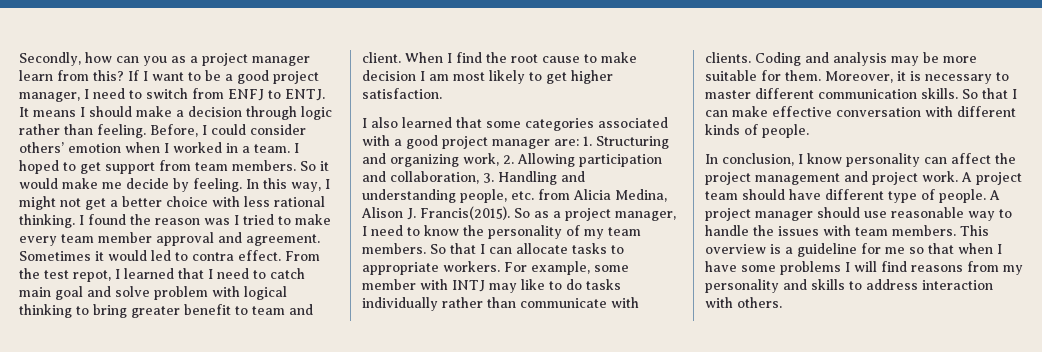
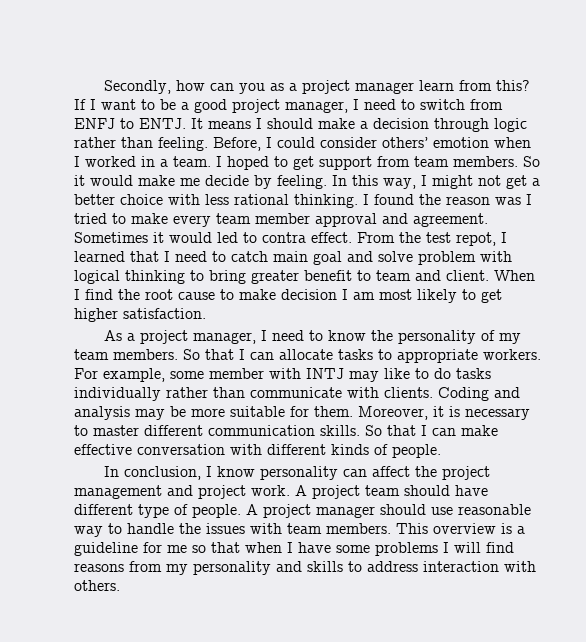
- I also learned that some categories associated with a good project manager are: 1. Structuring and organizing work, 2. Allowing participation and collaboration, 3. Handling and understanding people, etc. from Alicia Medina, Alison J. Francis(2015). So as a project manager, I need to know the personality of my team members.
+ As a project manager, I need to know the personality of my team members.

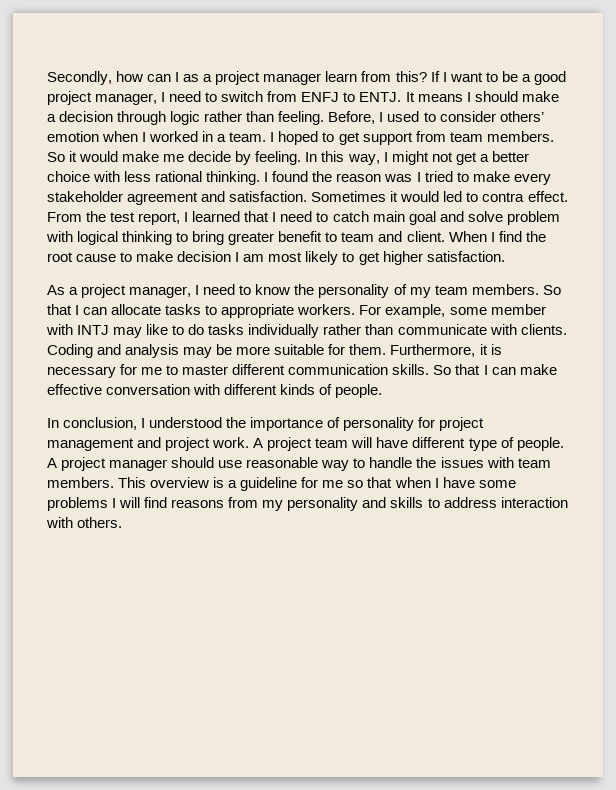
- Secondly, how can you as a project manager learn from this?
+ Secondly, how can I as a project manager learn from this?
- Before, I could consider others’ emotion when I worked in a team.
+ Before, I used to consider others’ emotion when I worked in a team.
- I found the reason was I tried to make every team member approval and agreement.
+ I found the reason was I tried to make every stakeholder agreement and satisfaction.
- From the test repot, I learned that I need to catch main goal and solve problem with logical thinking to bring greater benefit to team and client.
+ From the test report, I learned that I need to catch main goal and solve problem with logical thinking to bring greater benefit to team and client.
- Moreover, it is necessary to master different communication skills.
+ Furthermore, it is necessary for me to master different communication skills.
- In conclusion, I know personality can affect the project management and project work.
+ In conclusion, I understood the importance of personality for project management and project work.
- A project team should have different type of people.
+ A project team will have different type of people.

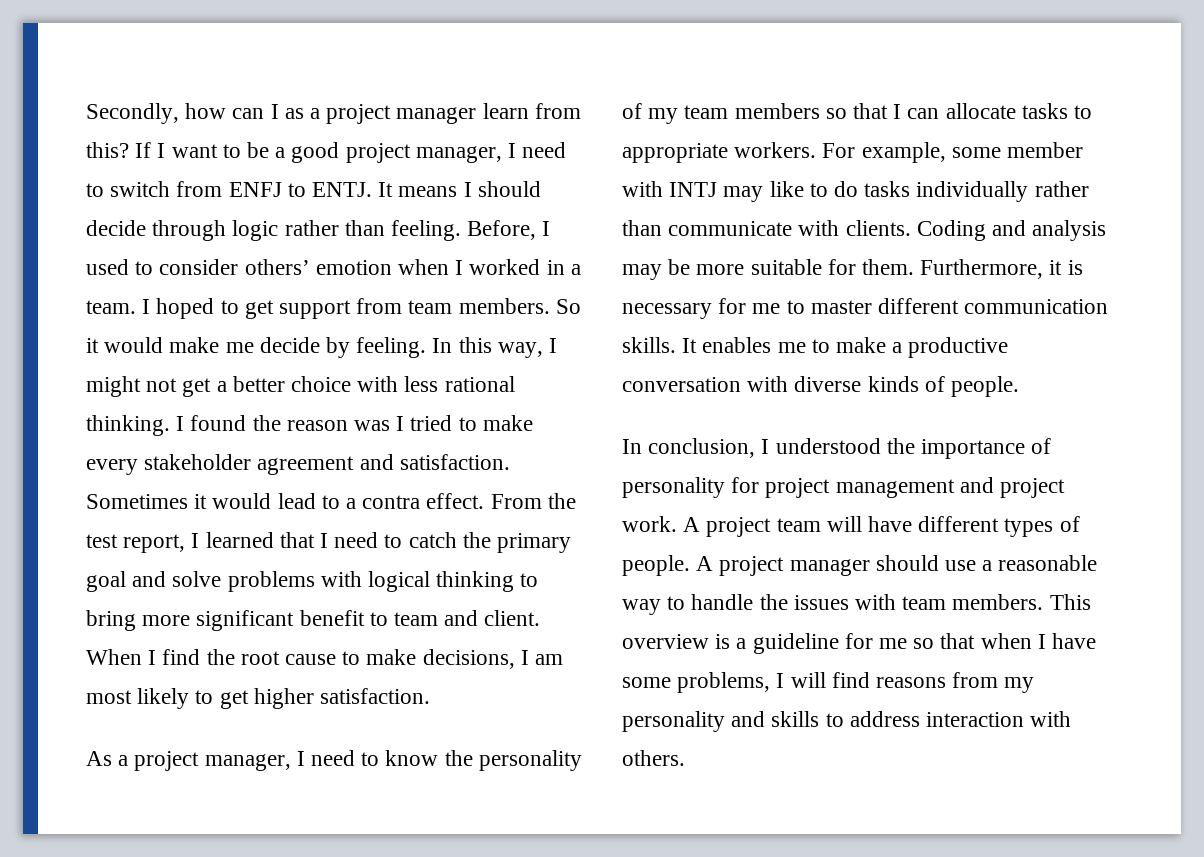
- It means I should make a decision through logic rather than feeling.
+ It means I should decide through logic rather than feeling.
- Sometimes it would led to contra effect.
+ Sometimes it would lead to a contra effect.
- From the test report, I learned that I need to catch main goal and solve problem with logical thinking to bring greater benefit to team and client.
+ From the test report, I learned that I need to catch the primary goal and solve problems with logical thinking to bring more significant benefit to team and client.
- When I find the root cause to make decision I am most likely to get higher satisfaction.
+ When I find the root cause to make decisions, I am most likely to get higher satisfaction.
- As a project manager, I need to know the personality of my team members. So that I can allocate tasks to appropriate workers.
+ As a project manager, I need to know the personality of my team members so that I can allocate tasks to appropriate workers.
- So that I can make effective conversation with different kinds of people.
+ It enables me to make a productive conversation with diverse kinds of people.
- A project team will have different type of people.
+ A project team will have different types of people.
- A project manager should use reasonable way to handle the issues with team members.
+ A project manager should use a reasonable way to handle the issues with team members.
- This overview is a guideline for me so that when I have some problems I will find reasons from my personality and skills to address interaction with others.
+ This overview is a guideline for me so that when I have some problems, I will find reasons from my personality and skills to address interaction with others.

